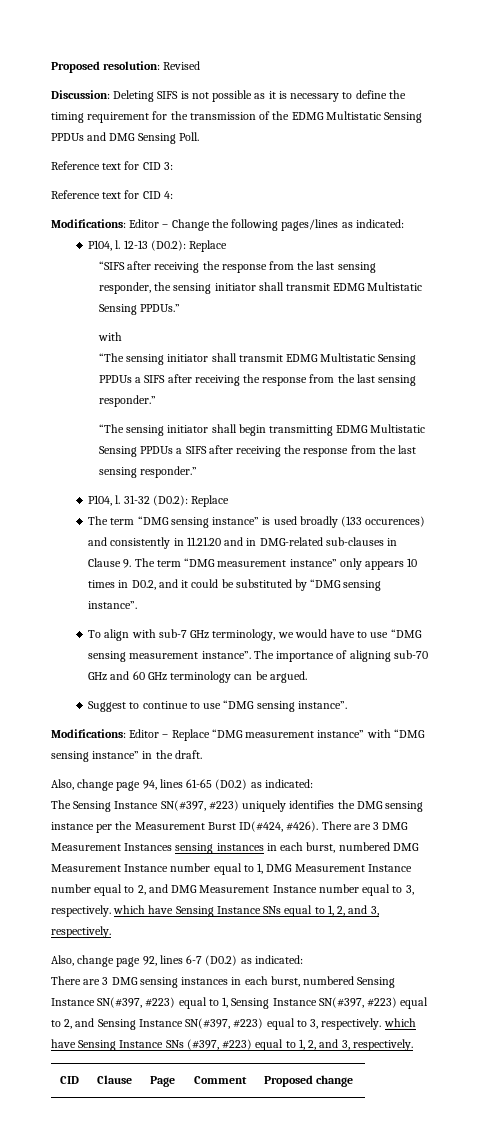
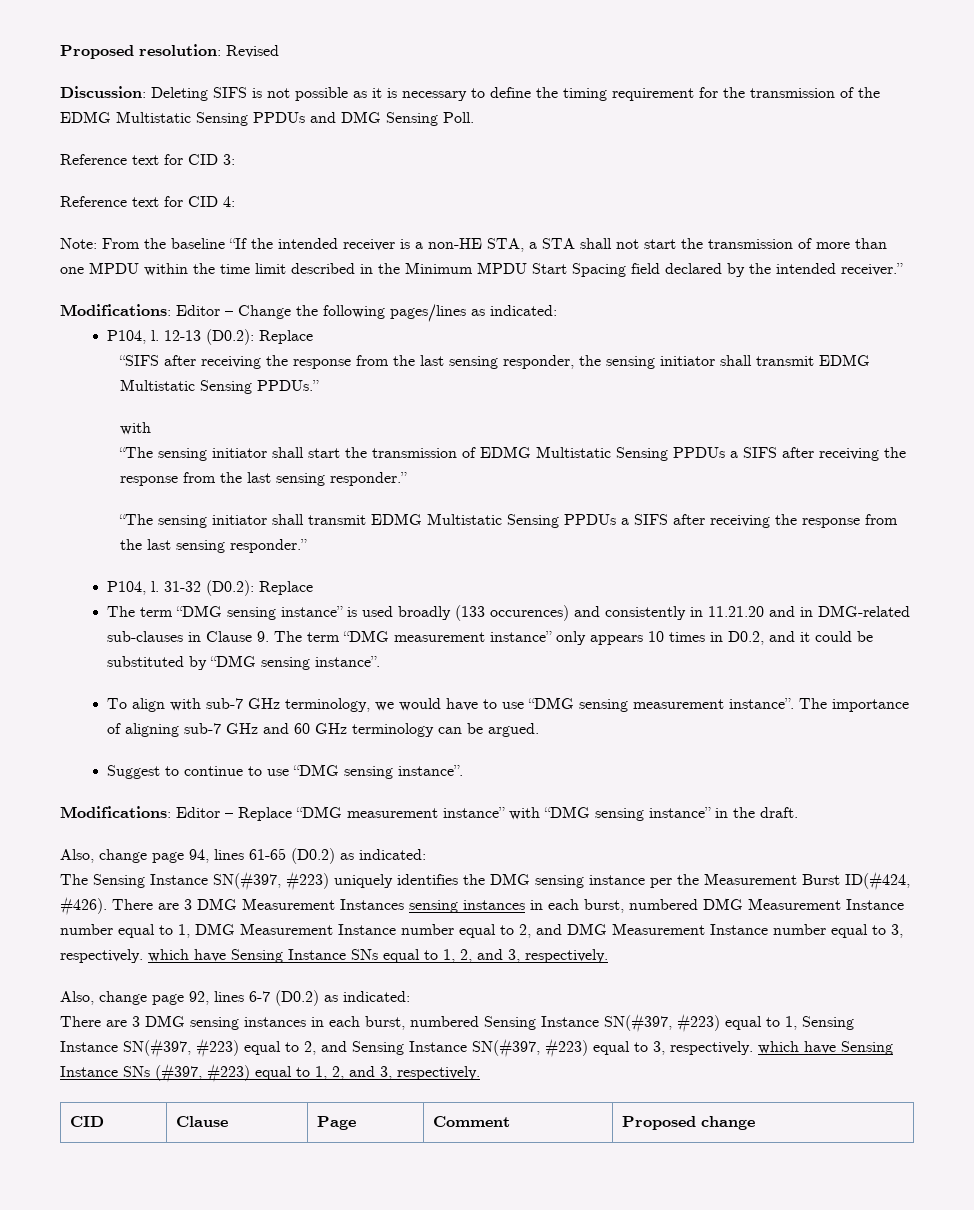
+ Note: From the baseline “If the intended receiver is a non-HE STA, a STA shall not start the transmission of more than one MPDU within the time limit described in the Minimum MPDU Start Spacing field declared by the intended receiver.”
- “The sensing initiator shall transmit EDMG Multistatic Sensing PPDUs a SIFS after receiving the response from the last sensing responder.”
+ “The sensing initiator shall start the transmission of EDMG Multistatic Sensing PPDUs a SIFS after receiving the response from the last sensing responder.”
- “The sensing initiator shall begin transmitting EDMG Multistatic Sensing PPDUs a SIFS after receiving the response from the last sensing responder.”
+ “The sensing initiator shall transmit EDMG Multistatic Sensing PPDUs a SIFS after receiving the response from the last sensing responder.”
- The importance of aligning sub-70 GHz and 60 GHz terminology can be argued.
+ The importance of aligning sub-7 GHz and 60 GHz terminology can be argued.

